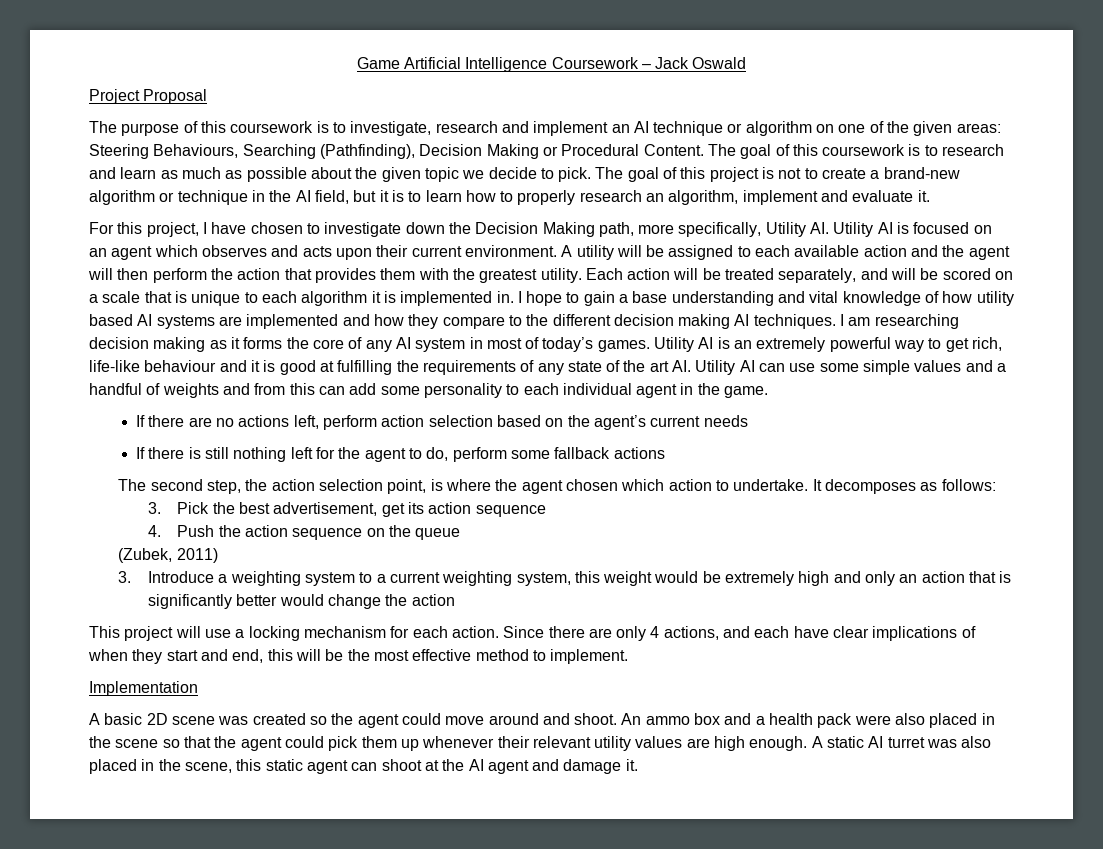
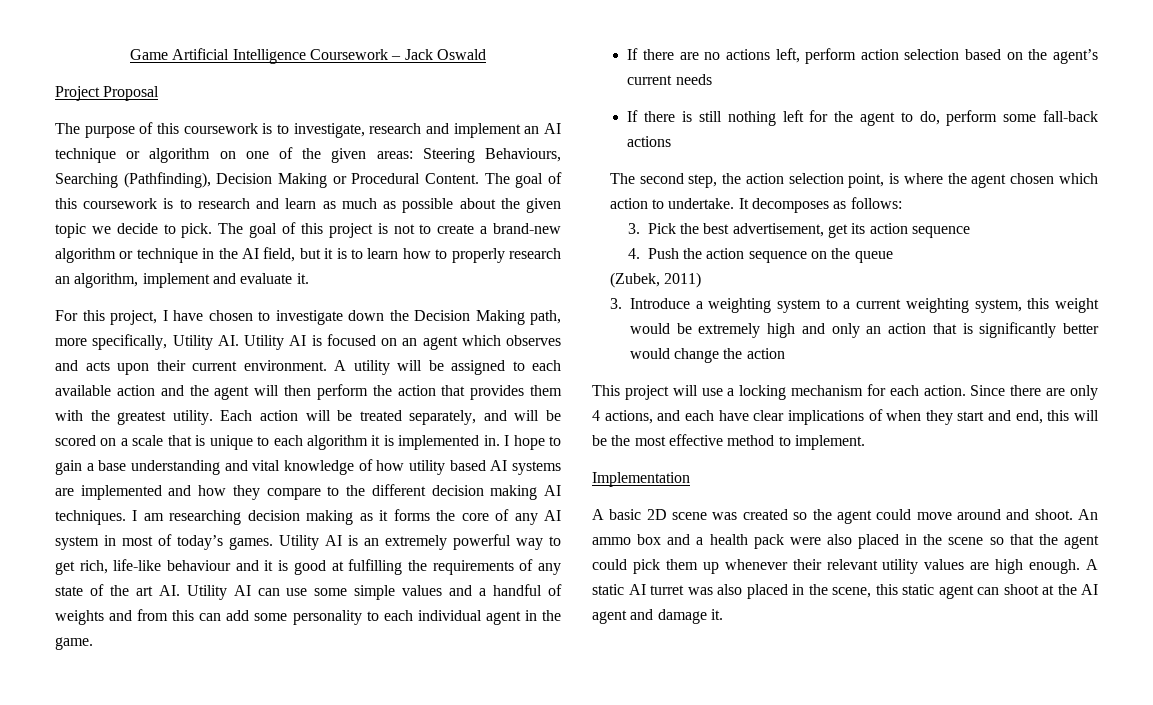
- If there is still nothing left for the agent to do, perform some fallback actions
+ If there is still nothing left for the agent to do, perform some fall-back actions

